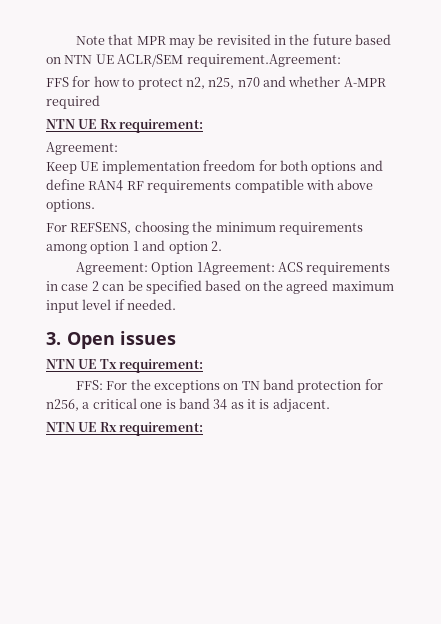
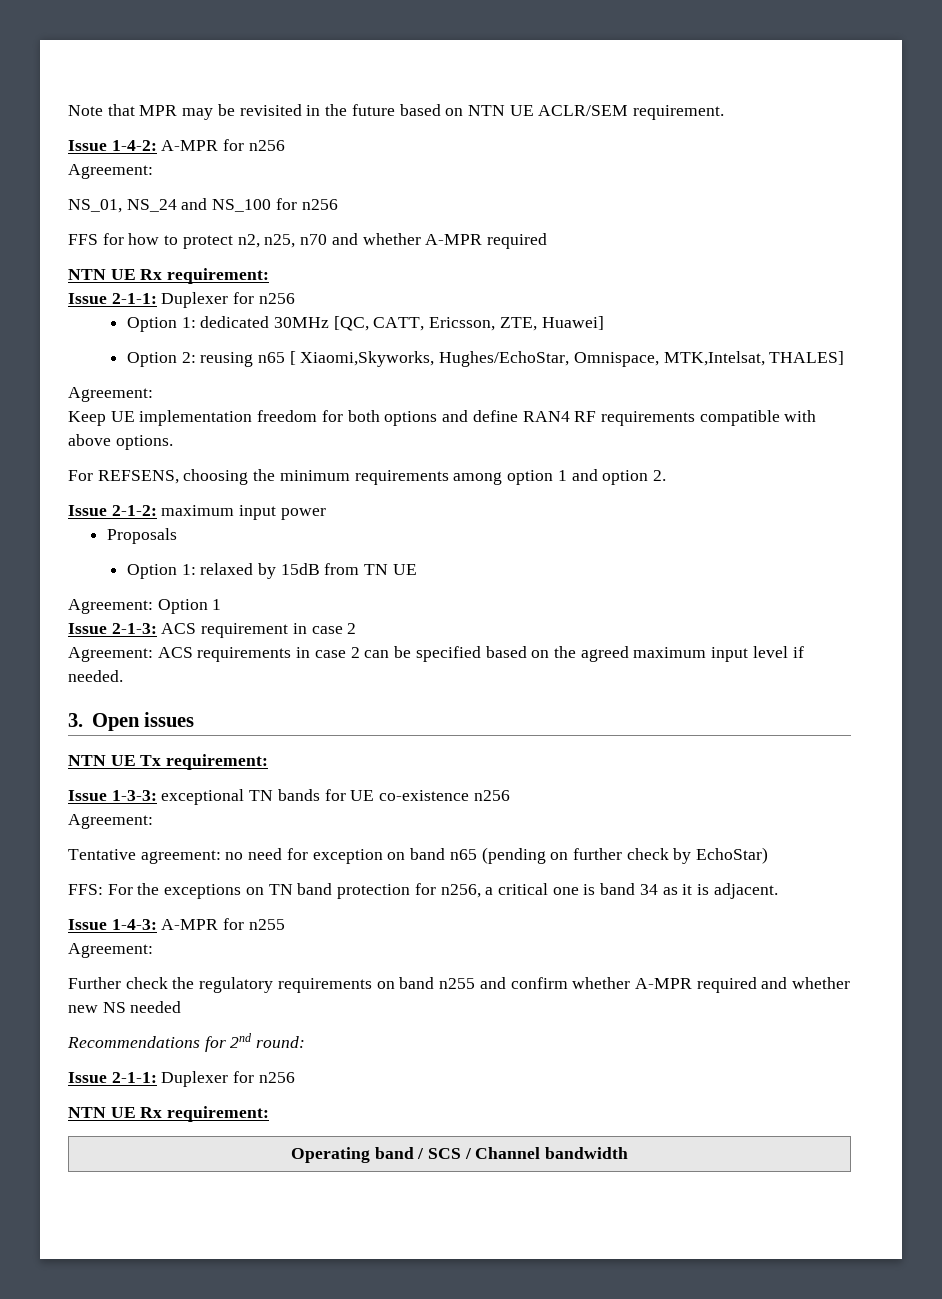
- Note that MPR may be revisited in the future based on NTN UE ACLR/SEM requirement.Agreement:
+ Note that MPR may be revisited in the future based on NTN UE ACLR/SEM requirement.
+ Issue 1-4-2: A-MPR for n256
+ Agreement:
+ NS_01, NS_24 and NS_100 for n256
  FFS for how to protect n2, n25, n70 and whether A-MPR required
  NTN UE Rx requirement:
+ Issue 2-1-1: Duplexer for n256
+ Option 1: dedicated 30MHz [QC, CATT, Ericsson, ZTE, Huawei]
+ Option 2: reusing n65 [ Xiaomi,Skyworks, Hughes/EchoStar, Omnispace, MTK,Intelsat, THALES]
- Agreement: Option 1Agreement: ACS requirements in case 2 can be specified based on the agreed maximum input level if needed.
+ Issue 2-1-2: maximum input power
+ Proposals
+ Option 1: relaxed by 15dB from TN UE
+ Agreement: Option 1
+ Issue 2-1-3: ACS requirement in case 2
+ Agreement: ACS requirements in case 2 can be specified based on the agreed maximum input level if needed.
+ Issue 1-3-3: exceptional TN bands for UE co-existence n256
+ Agreement:
+ Tentative agreement: no need for exception on band n65 (pending on further check by EchoStar)
  FFS: For the exceptions on TN band protection for n256, a critical one is band 34 as it is adjacent.
+ Issue 1-4-3: A-MPR for n255
+ Agreement:
+ Further check the regulatory requirements on band n255 and confirm whether A-MPR required and whether new NS needed
+ Recommendations for 2nd round:
+ Issue 2-1-1: Duplexer for n256
  NTN UE Rx requirement:
+ Operating band / SCS / Channel bandwidth

